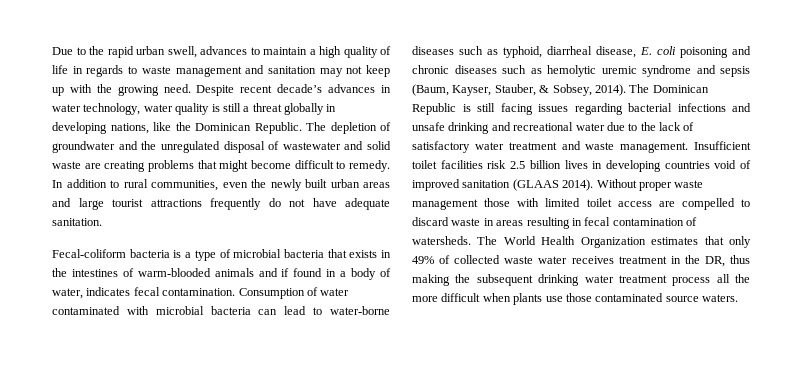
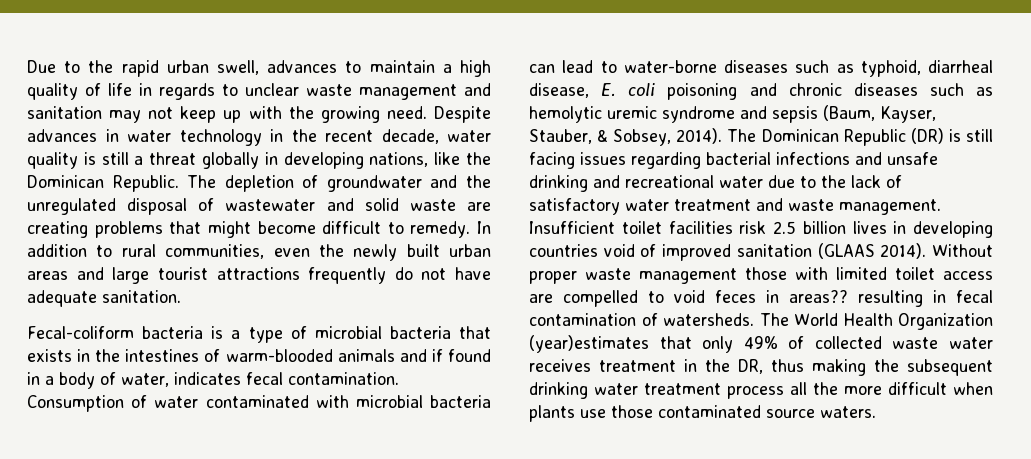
- Due to the rapid urban swell, advances to maintain a high quality of life in regards to waste management and sanitation may not keep up with the growing need.
+ Due to the rapid urban swell, advances to maintain a high quality of life in regards to unclear waste management and sanitation may not keep up with the growing need.
- Despite recent decade’s advances in water technology, water quality is still a threat globally in developing nations, like the Dominican Republic.
+ Despite advances in water technology in the recent decade, water quality is still a threat globally in developing nations, like the Dominican Republic.
- The Dominican Republic is still facing issues regarding bacterial infections and unsafe drinking and recreational water due to the lack of satisfactory water treatment and waste management.
+ The Dominican Republic (DR) is still facing issues regarding bacterial infections and unsafe drinking and recreational water due to the lack of satisfactory water treatment and waste management.
- Without proper waste management those with limited toilet access are compelled to discard waste in areas resulting in fecal contamination of watersheds.
+ Without proper waste management those with limited toilet access are compelled to void feces in areas?? resulting in fecal contamination of watersheds.
- The World Health Organization estimates that only 49% of collected waste water receives treatment in the DR, thus making the subsequent drinking water treatment process all the more difficult when plants use those contaminated source waters.
+ The World Health Organization (year)estimates that only 49% of collected waste water receives treatment in the DR, thus making the subsequent drinking water treatment process all the more difficult when plants use those contaminated source waters.

